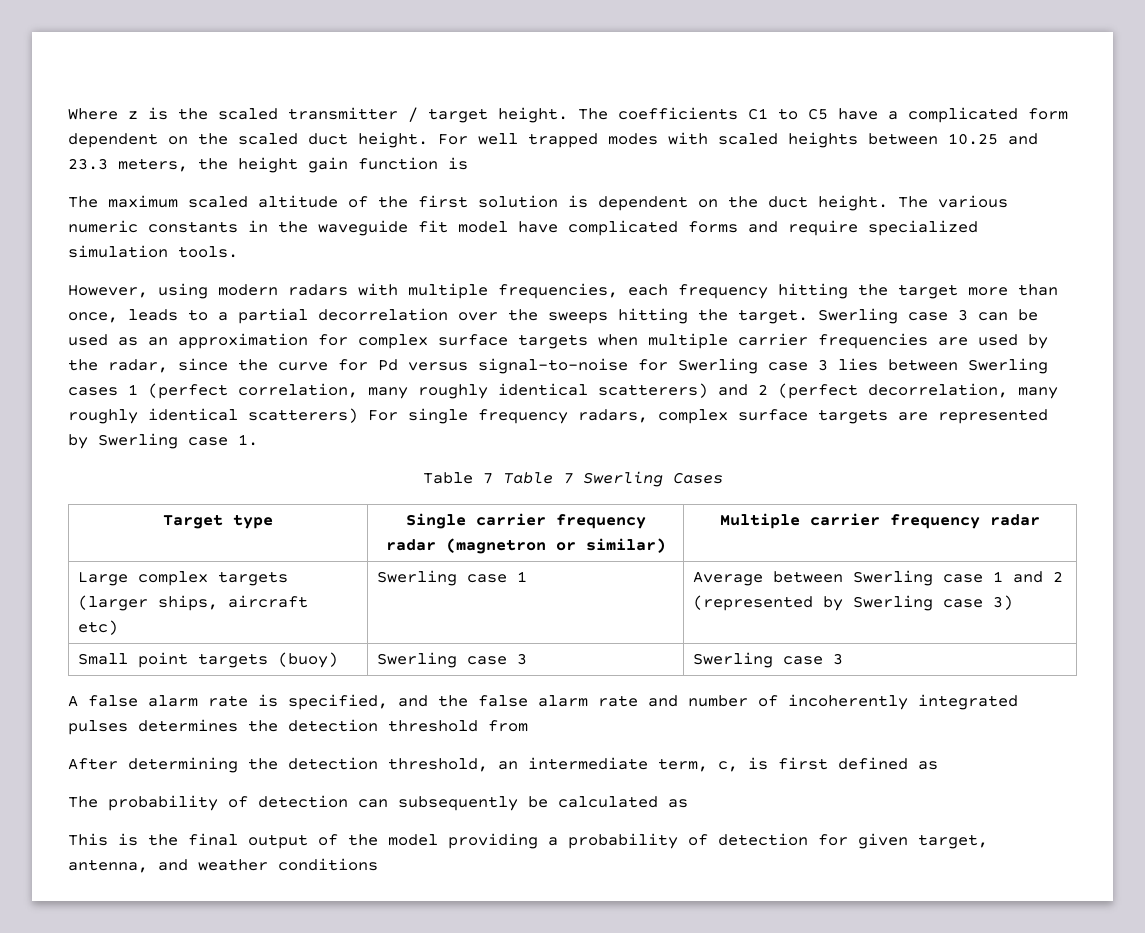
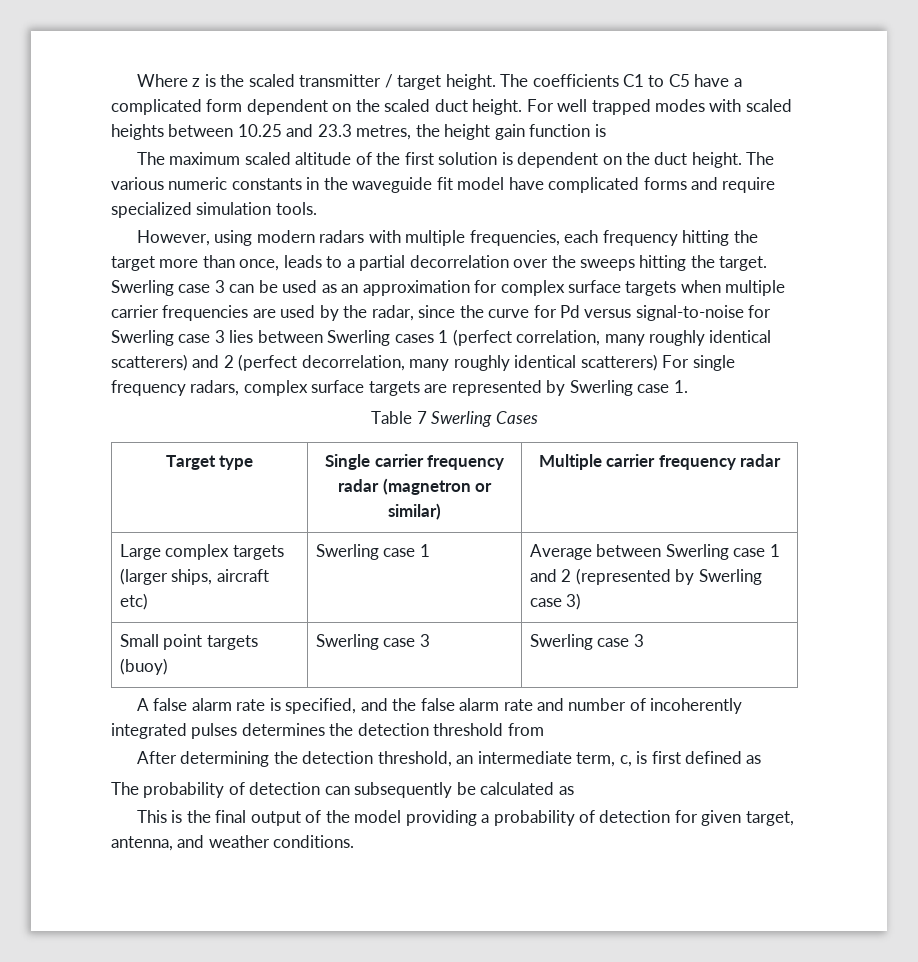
- For well trapped modes with scaled heights between 10.25 and 23.3 meters, the height gain function is
+ For well trapped modes with scaled heights between 10.25 and 23.3 metres, the height gain function is
- Table 7 Table 7 Swerling Cases
+ Table 7 Swerling Cases
- This is the final output of the model providing a probability of detection for given target, antenna, and weather conditions
+ This is the final output of the model providing a probability of detection for given target, antenna, and weather conditions.

